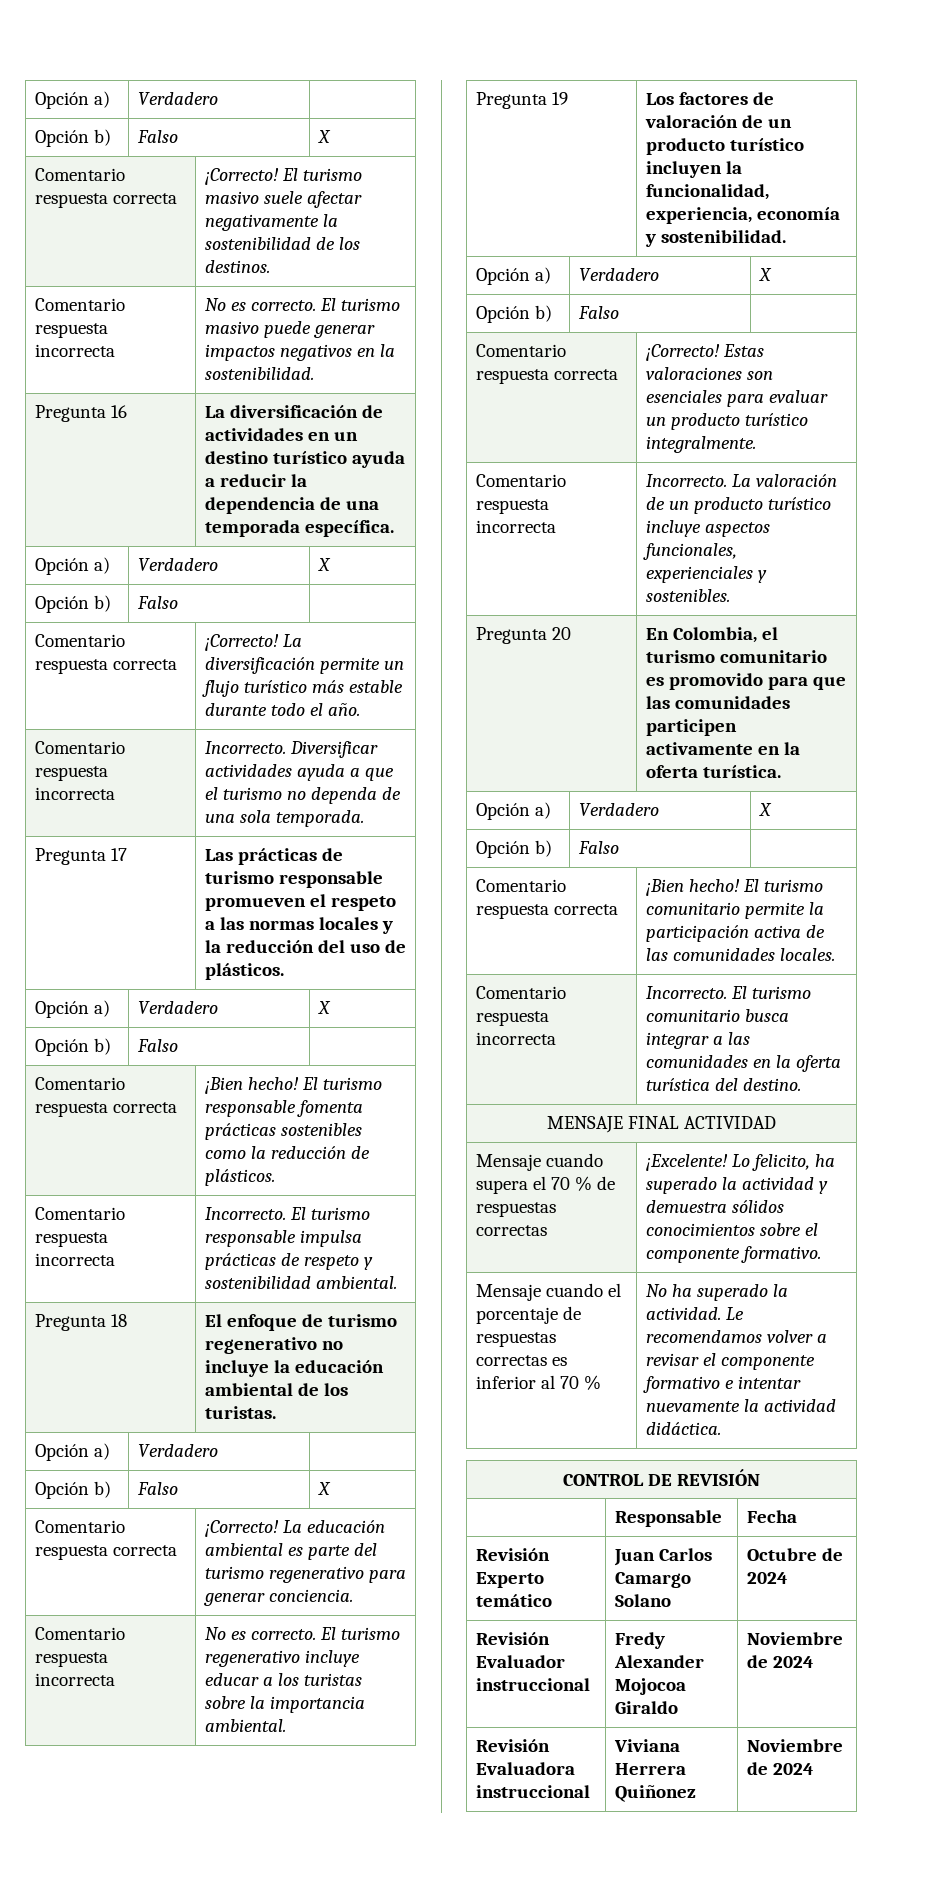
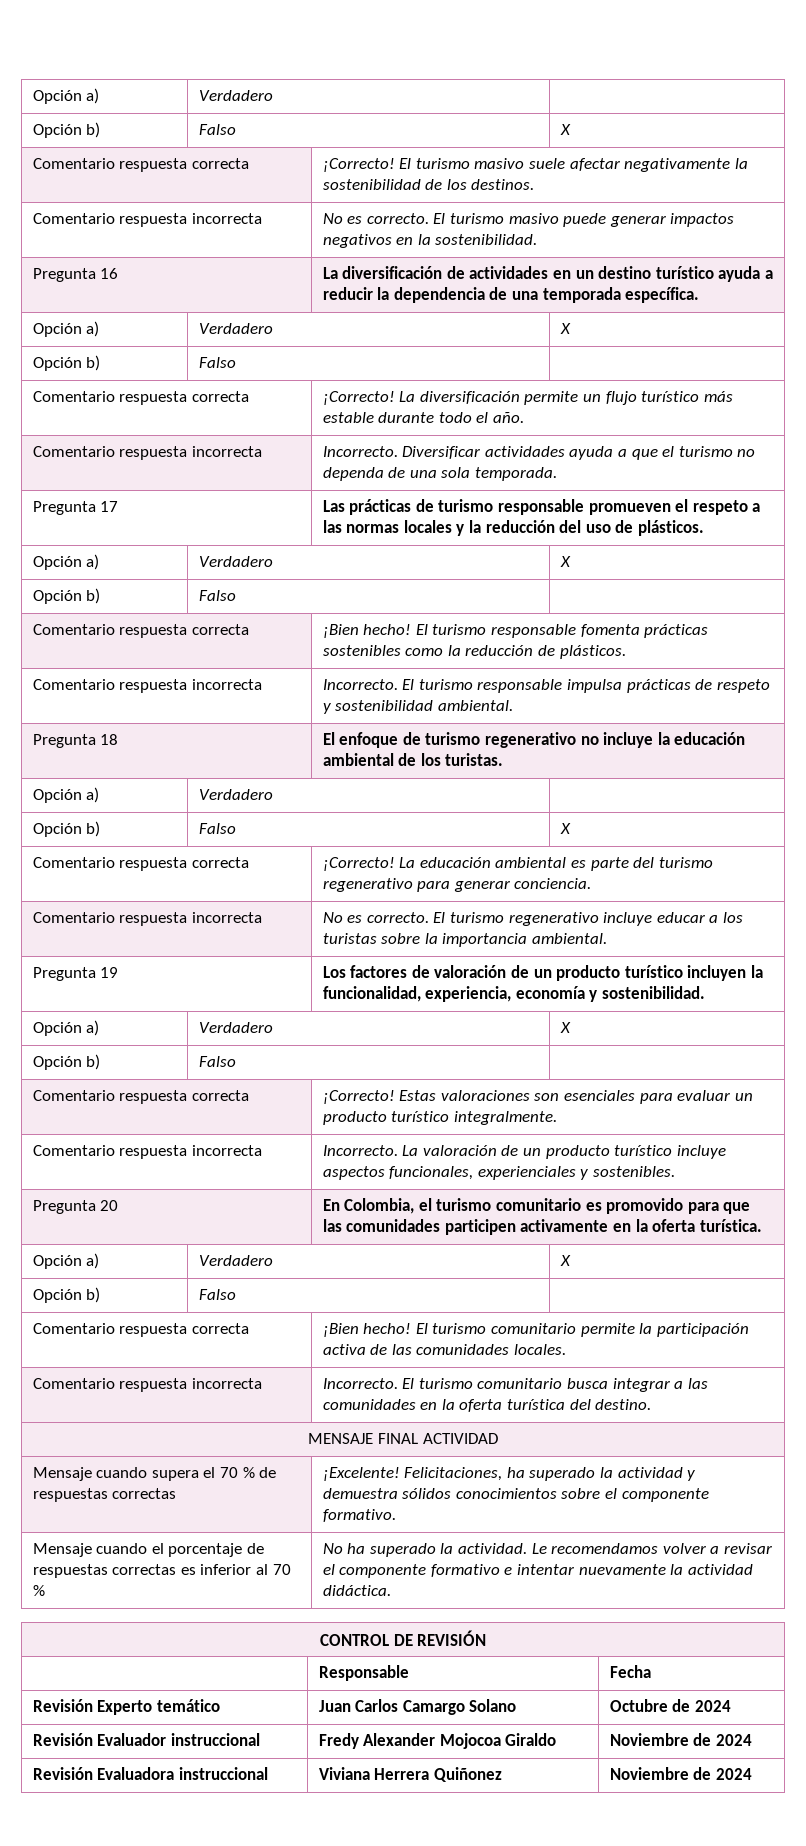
- Mensaje cuando supera el 70 % de respuestas correctas | ¡Excelente! Lo felicito, ha superado la actividad y demuestra sólidos conocimientos sobre el componente formativo.
+ Mensaje cuando supera el 70 % de respuestas correctas | ¡Excelente! Felicitaciones, ha superado la actividad y demuestra sólidos conocimientos sobre el componente formativo.

